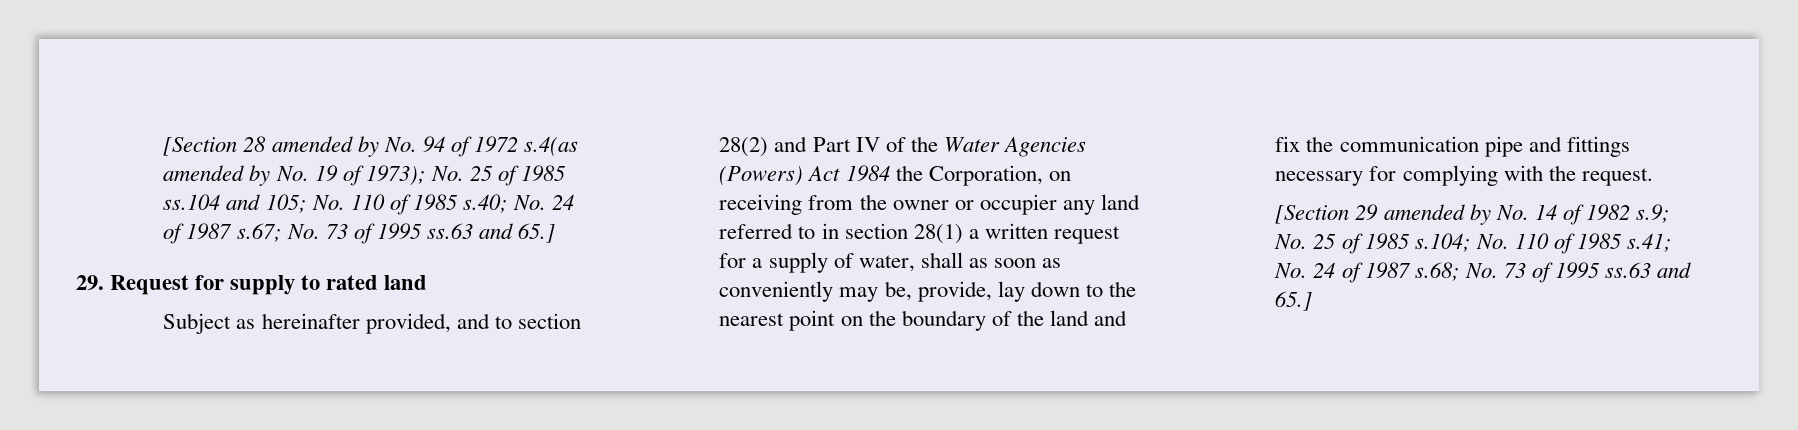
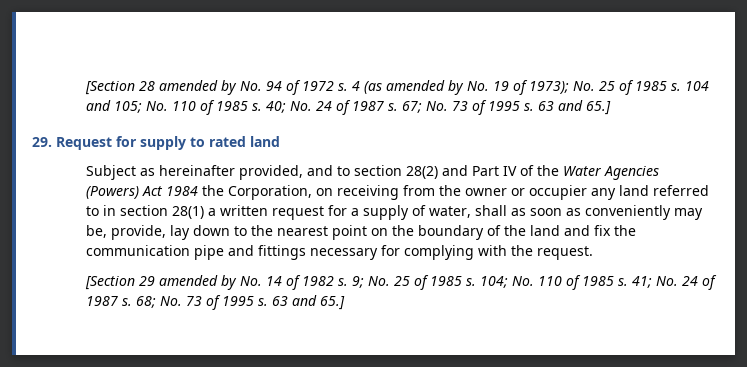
- [Section 28 amended by No. 94 of 1972 s.4(as amended by No. 19 of 1973); No. 25 of 1985 ss.104 and 105; No. 110 of 1985 s.40; No. 24 of 1987 s.67; No. 73 of 1995 ss.63 and 65.]
+ [Section 28 amended by No. 94 of 1972 s. 4 (as amended by No. 19 of 1973); No. 25 of 1985 s. 104 and 105; No. 110 of 1985 s. 40; No. 24 of 1987 s. 67; No. 73 of 1995 s. 63 and 65.]
- [Section 29 amended by No. 14 of 1982 s.9; No. 25 of 1985 s.104; No. 110 of 1985 s.41; No. 24 of 1987 s.68; No. 73 of 1995 ss.63 and 65.]
+ [Section 29 amended by No. 14 of 1982 s. 9; No. 25 of 1985 s. 104; No. 110 of 1985 s. 41; No. 24 of 1987 s. 68; No. 73 of 1995 s. 63 and 65.]

